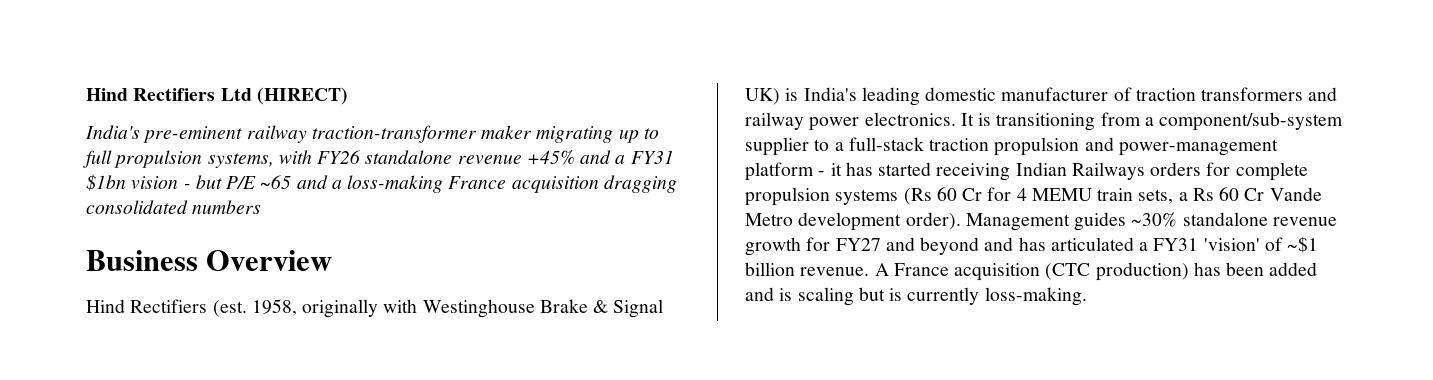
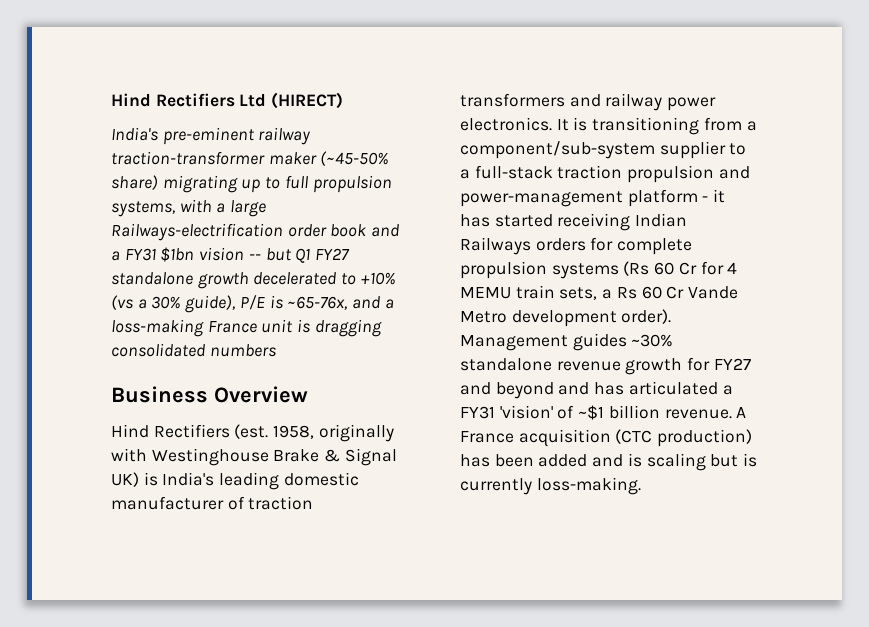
- India's pre-eminent railway traction-transformer maker migrating up to full propulsion systems, with FY26 standalone revenue +45% and a FY31 $1bn vision - but P/E ~65 and a loss-making France acquisition dragging consolidated numbers
+ India's pre-eminent railway traction-transformer maker (~45-50% share) migrating up to full propulsion systems, with a large Railways-electrification order book and a FY31 $1bn vision -- but Q1 FY27 standalone growth decelerated to +10% (vs a 30% guide), P/E is ~65-76x, and a loss-making France unit is dragging consolidated numbers

